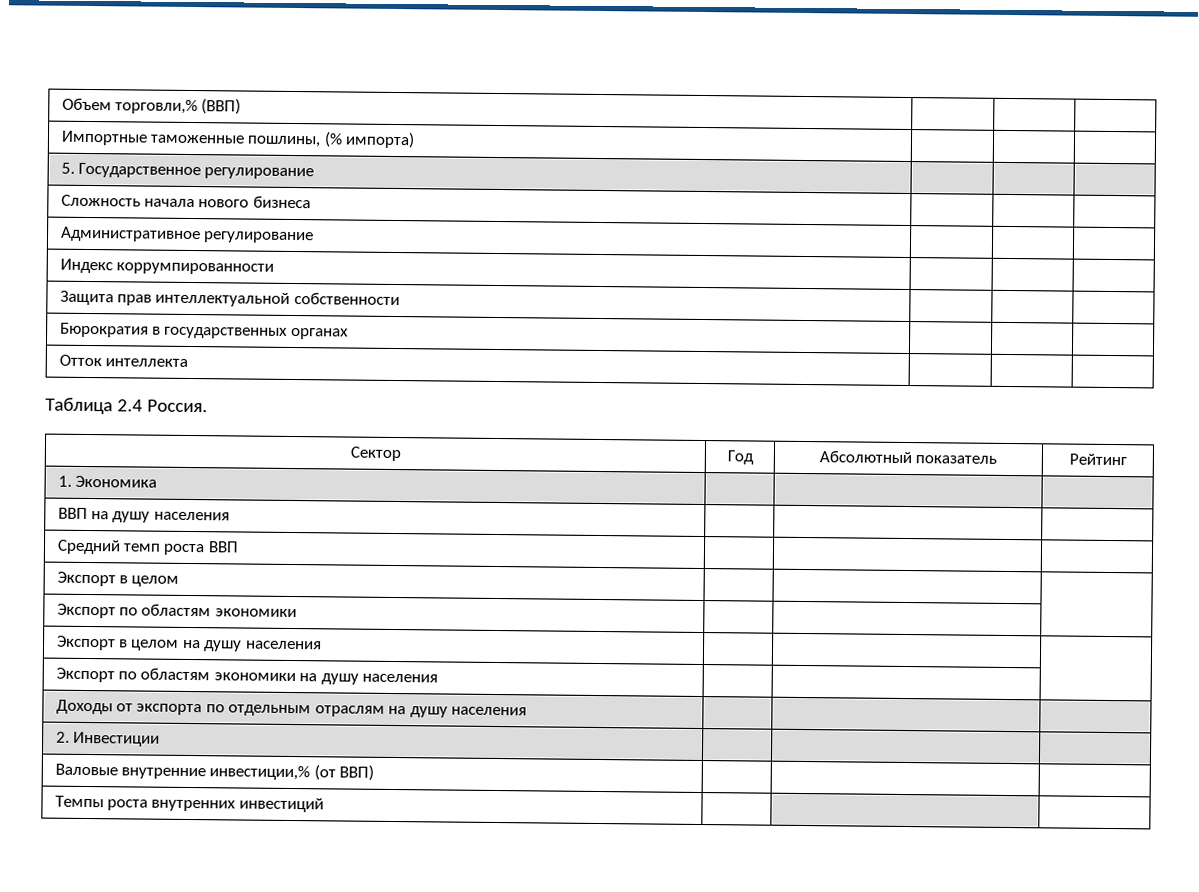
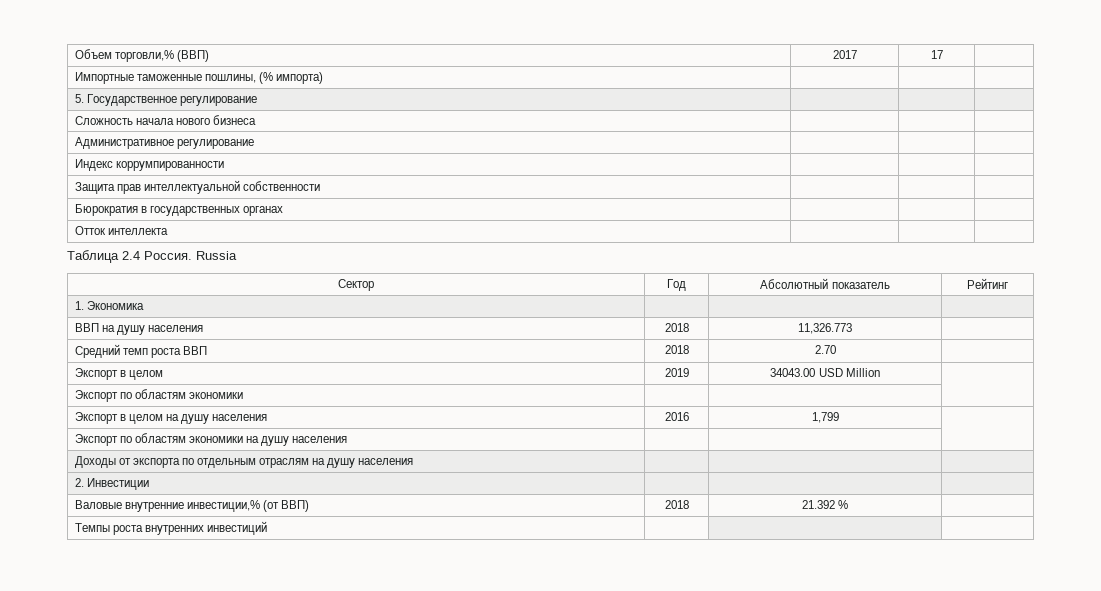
- Объем торговли,% (ВВП) | | |
+ Объем торговли,% (ВВП) | 2017 | 17 |
+ Russia
- ВВП на душу населения | | |
+ ВВП на душу населения | 2018 | 11,326.773 |
- Средний темп роста ВВП | | |
+ Средний темп роста ВВП | 2018 | 2.70 |
- Экспорт в целом | | |
+ Экспорт в целом | 2019 | 34043.00 USD Million |
- Экспорт в целом на душу населения | | |
+ Экспорт в целом на душу населения | 2016 | 1,799 |
- Валовые внутренние инвестиции,% (от ВВП) | | |
+ Валовые внутренние инвестиции,% (от ВВП) | 2018 | 21.392 % |

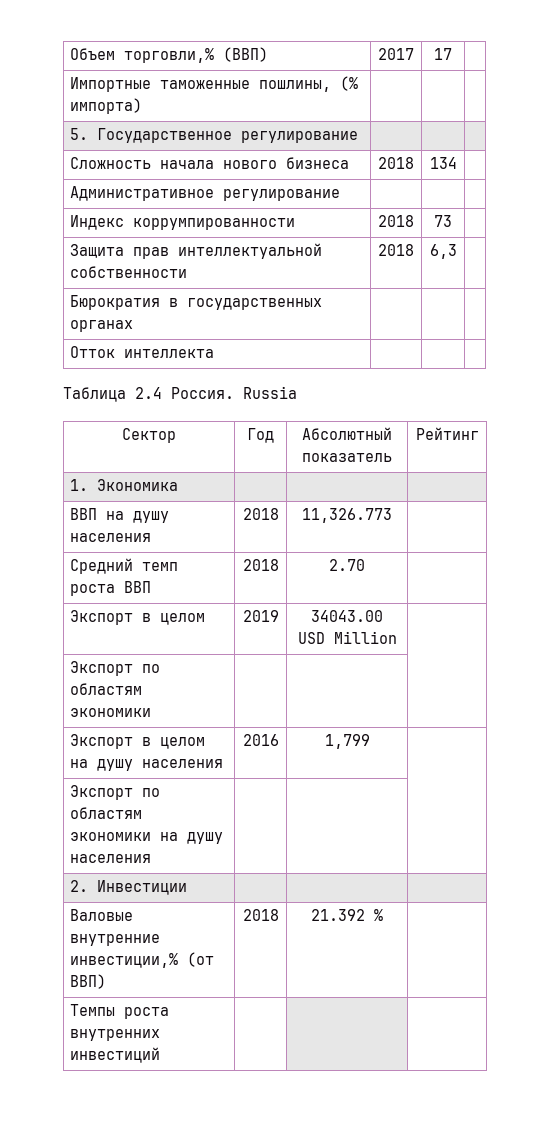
- Сложность начала нового бизнеса | | |
+ Сложность начала нового бизнеса | 2018 | 134 |
- Индекс коррумпированности | | |
+ Индекс коррумпированности | 2018 | 73 |
- Защита прав интеллектуальной собственности | | |
+ Защита прав интеллектуальной собственности | 2018 | 6,3 |
- Доходы от экспорта по отдельным отраслям на душу населения | | |

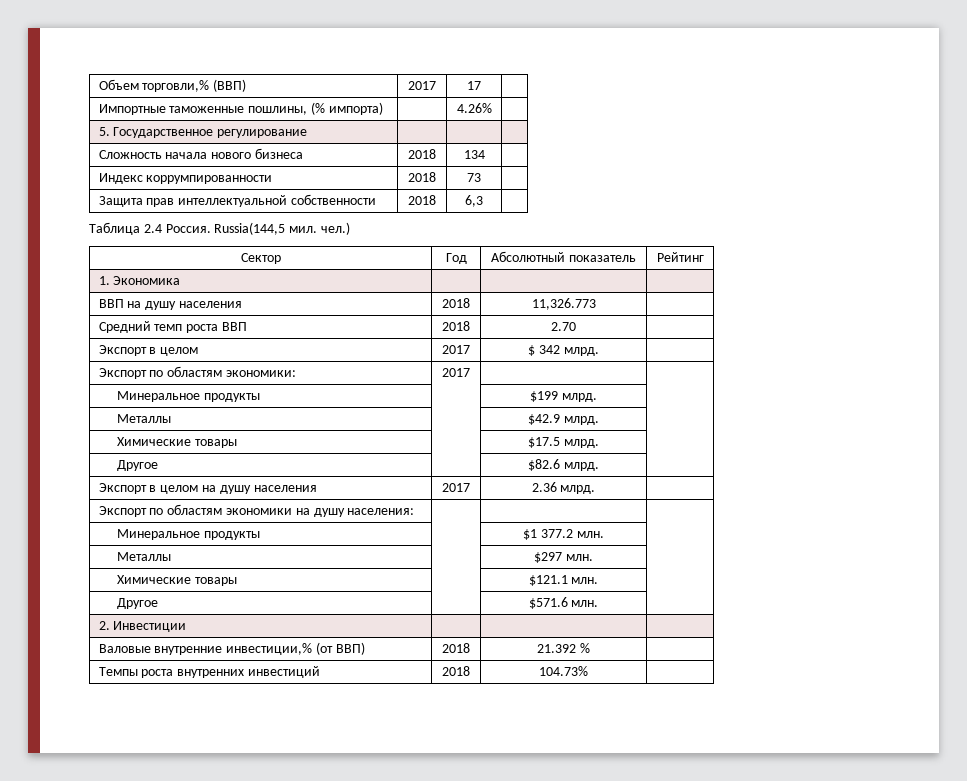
- Импортные таможенные пошлины, (% импорта) | | |
+ Импортные таможенные пошлины, (% импорта) | | 4.26% |
- Административное регулирование | | |
- Бюрократия в государственных органах | | |
- Отток интеллекта | | |
- Russia
+ Russia(144,5 мил. чел.)
- Экспорт в целом | 2019 | 34043.00 USD Million |
- Экспорт по областям экономики | | |
+ Экспорт в целом | 2017 | $ 342 млрд. |
+ Экспорт по областям экономики: | 2017 | |
+ Минеральное продукты | | $199 млрд. |
+ Металлы | | $42.9 млрд. |
+ Химические товары | | $17.5 млрд. |
+ Другое | | $82.6 млрд. |
- Экспорт в целом на душу населения | 2016 | 1,799 |
+ Экспорт в целом на душу населения | 2017 | 2.36 млрд. |
- Экспорт по областям экономики на душу населения | | |
+ Экспорт по областям экономики на душу населения: | | |
+ Минеральное продукты | | $1 377.2 млн. |
+ Металлы | | $297 млн. |
+ Химические товары | | $121.1 млн. |
+ Другое | | $571.6 млн. |
- Темпы роста внутренних инвестиций | | |
+ Темпы роста внутренних инвестиций | 2018 | 104.73% |

